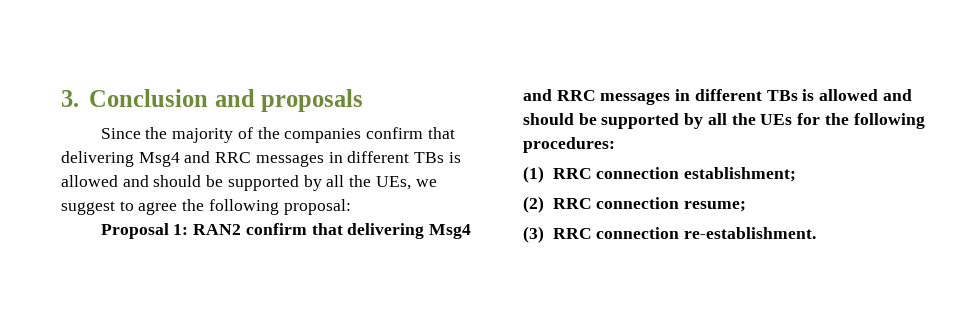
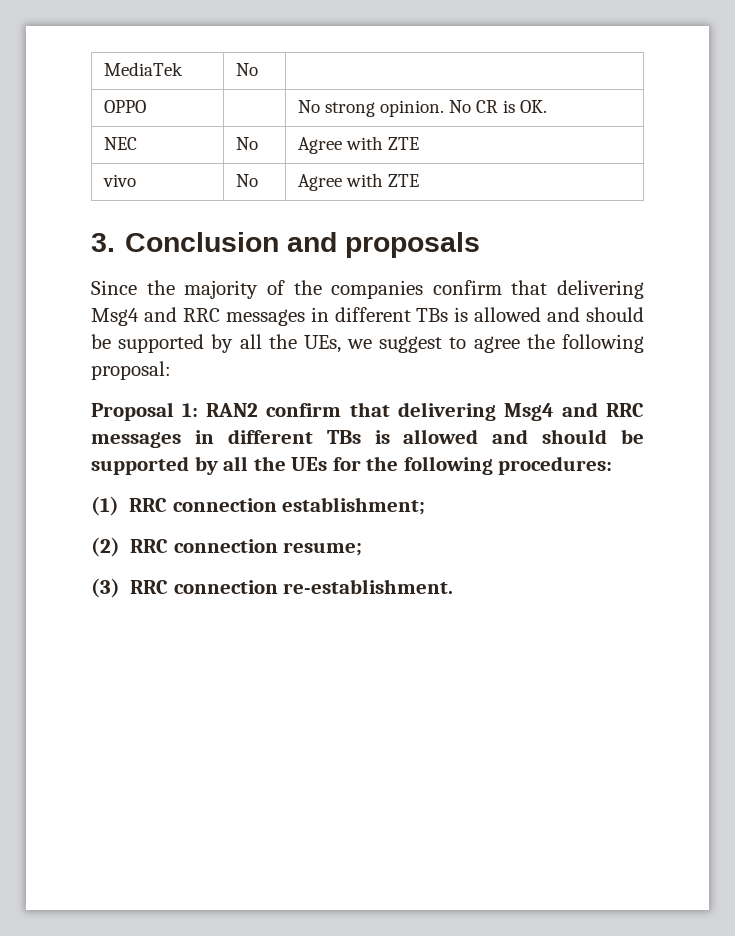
+ MediaTek | No |
+ OPPO | | No strong opinion. No CR is OK.
+ NEC | No | Agree with ZTE
+ vivo | No | Agree with ZTE

